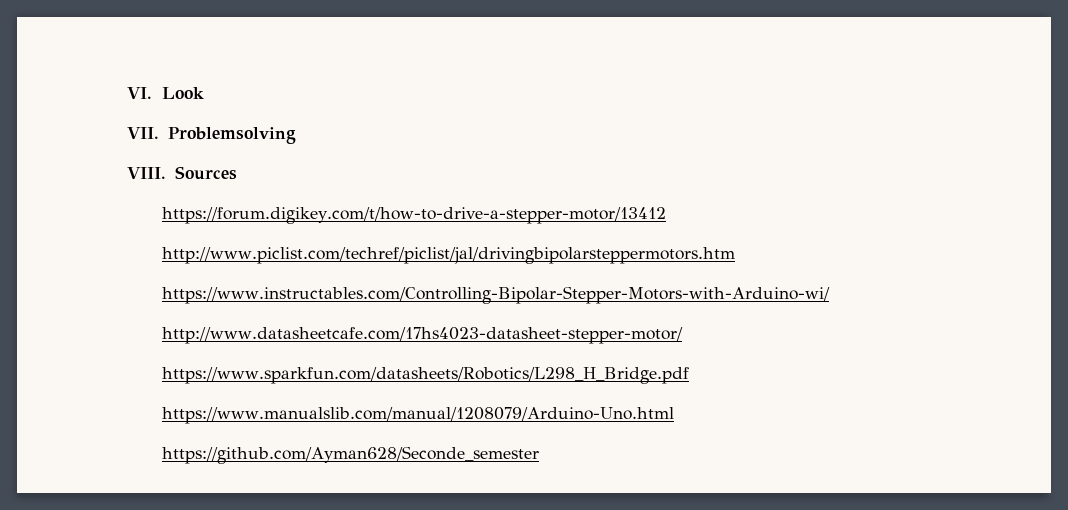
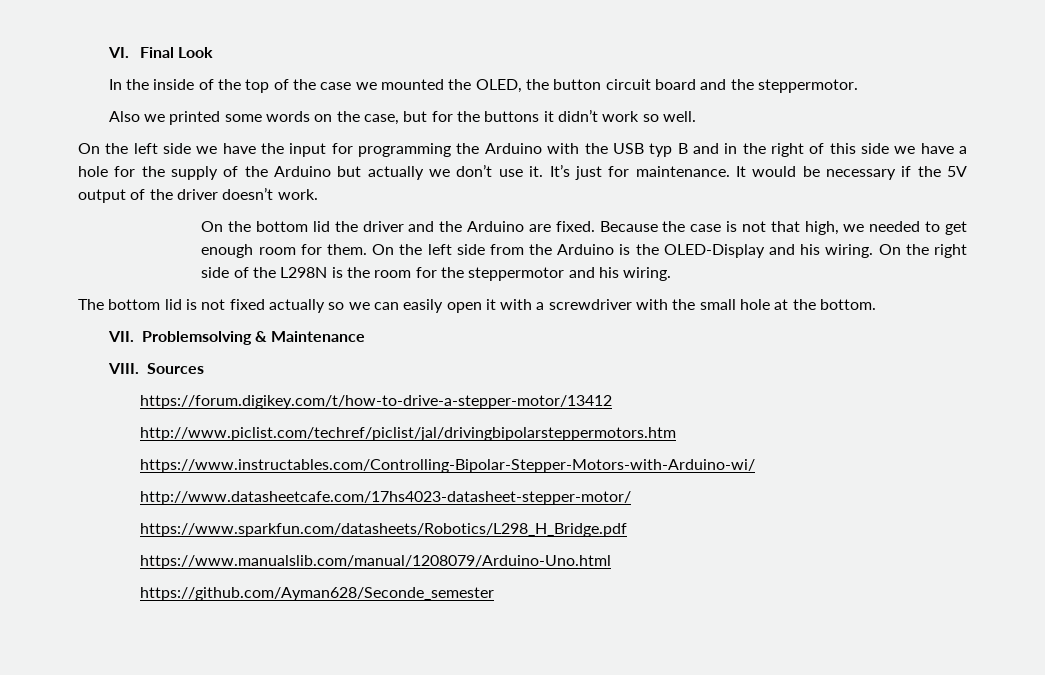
- VI. Look
+ VI. Final Look
+ In the inside of the top of the case we mounted the OLED, the button circuit board and the steppermotor.
+ Also we printed some words on the case, but for the buttons it didn’t work so well.
+ On the left side we have the input for programming the Arduino with the USB typ B and in the right of this side we have a hole for the supply of the Arduino but actually we don’t use it. It’s just for maintenance. It would be necessary if the 5V output of the driver doesn’t work.
+ On the bottom lid the driver and the Arduino are fixed. Because the case is not that high, we needed to get enough room for them. On the left side from the Arduino is the OLED-Display and his wiring. On the right side of the L298N is the room for the steppermotor and his wiring.
+ The bottom lid is not fixed actually so we can easily open it with a screwdriver with the small hole at the bottom.
- VII. Problemsolving
+ VII. Problemsolving & Maintenance

